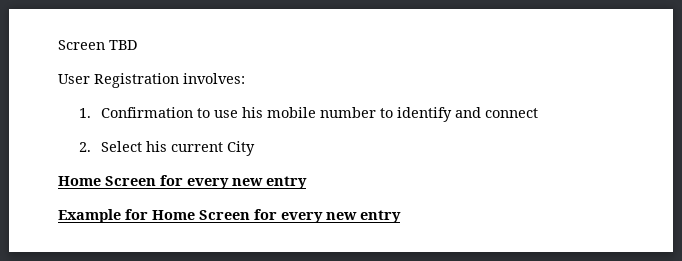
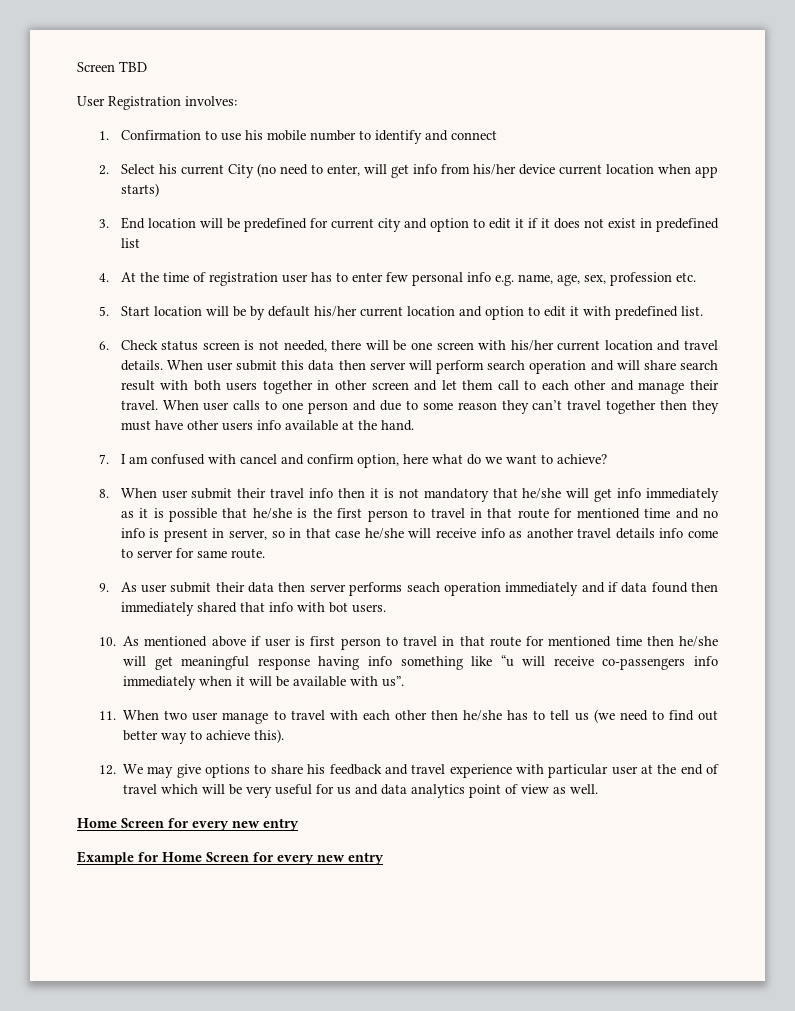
- 2. Select his current City
+ 2. Select his current City (no need to enter, will get info from his/her device current location when app starts)
+ 3. End location will be predefined for current city and option to edit it if it does not exist in predefined list
+ 4. At the time of registration user has to enter few personal info e.g. name, age, sex, profession etc.
+ 5. Start location will be by default his/her current location and option to edit it with predefined list.
+ 6. Check status screen is not needed, there will be one screen with his/her current location and travel details. When user submit this data then server will perform search operation and will share search result with both users together in other screen and let them call to each other and manage their travel. When user calls to one person and due to some reason they can’t travel together then they must have other users info available at the hand.
+ 7. I am confused with cancel and confirm option, here what do we want to achieve?
+ 8. When user submit their travel info then it is not mandatory that he/she will get info immediately as it is possible that he/she is the first person to travel in that route for mentioned time and no info is present in server, so in that case he/she will receive info as another travel details info come to server for same route.
+ 9. As user submit their data then server performs seach operation immediately and if data found then immediately shared that info with bot users.
+ 10. As mentioned above if user is first person to travel in that route for mentioned time then he/she will get meaningful response having info something like “u will receive co-passengers info immediately when it will be available with us”.
+ 11. When two user manage to travel with each other then he/she has to tell us (we need to find out better way to achieve this).
+ 12. We may give options to share his feedback and travel experience with particular user at the end of travel which will be very useful for us and data analytics point of view as well.

